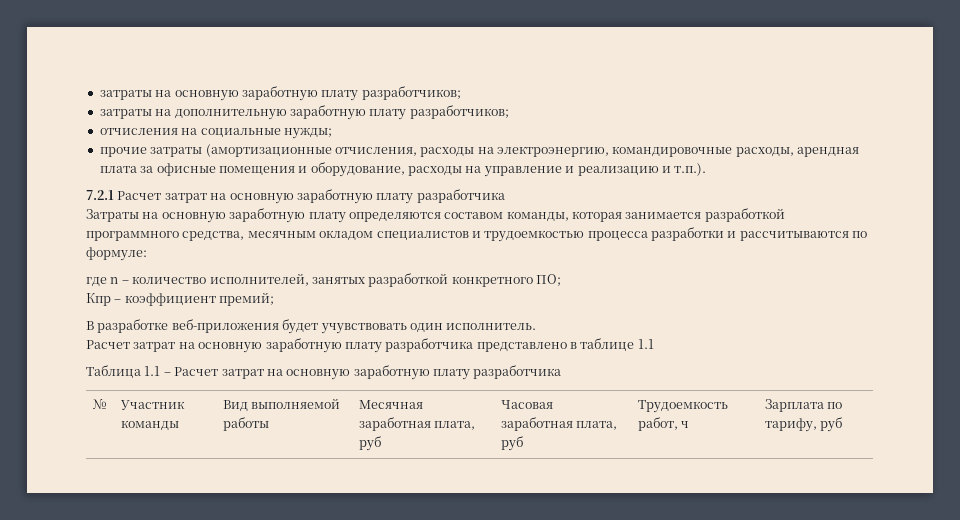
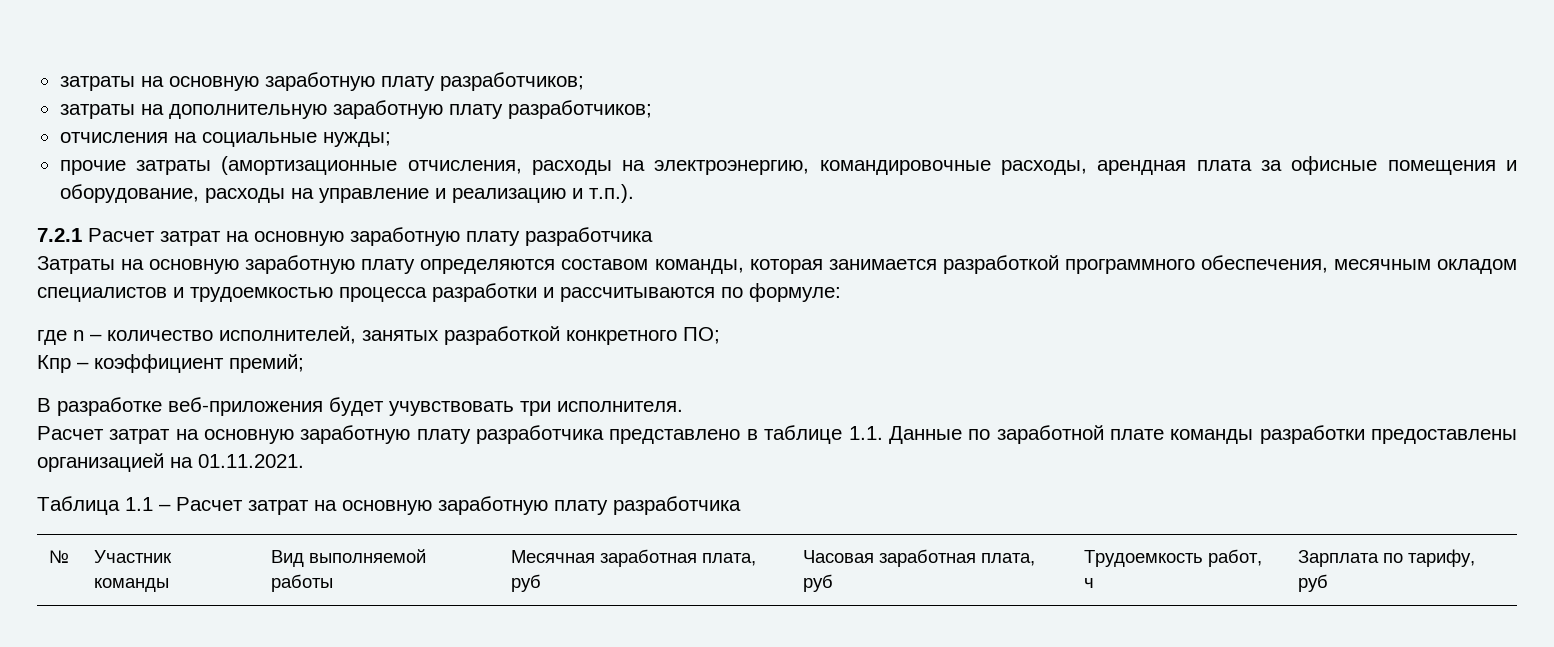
- Затраты на основную заработную плату определяются составом команды, которая занимается разработкой программного средства, месячным окладом специалистов и трудоемкостью процесса разработки и рассчитываются по формуле:
+ Затраты на основную заработную плату определяются составом команды, которая занимается разработкой программного обеспечения, месячным окладом специалистов и трудоемкостью процесса разработки и рассчитываются по формуле:
- В разработке веб-приложения будет учувствовать один исполнитель.
+ В разработке веб-приложения будет учувствовать три исполнителя.
- Расчет затрат на основную заработную плату разработчика представлено в таблице 1.1
+ Расчет затрат на основную заработную плату разработчика представлено в таблице 1.1. Данные по заработной плате команды разработки предоставлены организацией на 01.11.2021.

